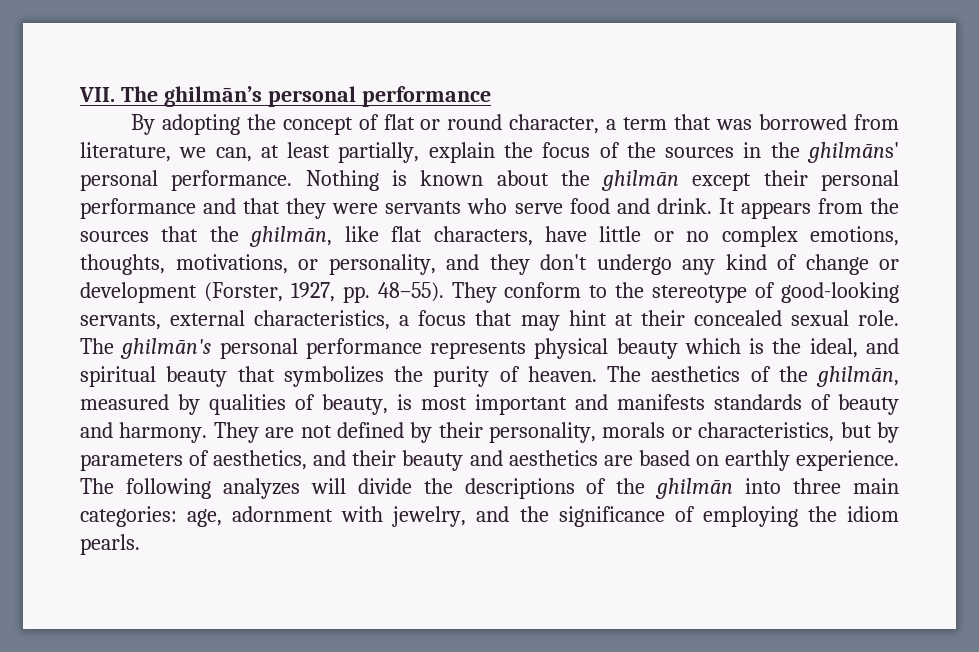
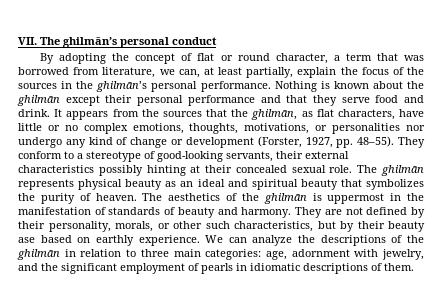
- VII. The ghilmān’s personal performance
+ VII. The ghilmān’s personal conduct
- By adopting the concept of flat or round character, a term that was borrowed from literature, we can, at least partially, explain the focus of the sources in the ghilmāns' personal performance.
+ By adopting the concept of flat or round character, a term that was borrowed from literature, we can, at least partially, explain the focus of the sources in the ghilmān’s personal performance.
- Nothing is known about the ghilmān except their personal performance and that they were servants who serve food and drink.
+ Nothing is known about the ghilmān except their personal performance and that they serve food and drink.
- It appears from the sources that the ghilmān, like flat characters, have little or no complex emotions, thoughts, motivations, or personality, and they don't undergo any kind of change or development (Forster, 1927, pp. 48–55).
+ It appears from the sources that the ghilmān, as flat characters, have little or no complex emotions, thoughts, motivations, or personalities nor undergo any kind of change or development (Forster, 1927, pp. 48–55).
- They conform to the stereotype of good-looking servants, external characteristics, a focus that may hint at their concealed sexual role.
+ They conform to a stereotype of good-looking servants, their external characteristics possibly hinting at their concealed sexual role.
- The ghilmān's personal performance represents physical beauty which is the ideal, and spiritual beauty that symbolizes the purity of heaven.
+ The ghilmān represents physical beauty as an ideal and spiritual beauty that symbolizes the purity of heaven.
- The aesthetics of the ghilmān, measured by qualities of beauty, is most important and manifests standards of beauty and harmony.
+ The aesthetics of the ghilmān is uppermost in the manifestation of standards of beauty and harmony.
- They are not defined by their personality, morals or characteristics, but by parameters of aesthetics, and their beauty and aesthetics are based on earthly experience. The following analyzes will divide the descriptions of the ghilmān into three main categories: age, adornment with jewelry, and the significance of employing the idiom pearls.
+ They are not defined by their personality, morals, or other such characteristics, but by their beauty ase based on earthly experience. We can analyze the descriptions of the ghilmān in relation to three main categories: age, adornment with jewelry, and the significant employment of pearls in idiomatic descriptions of them.

